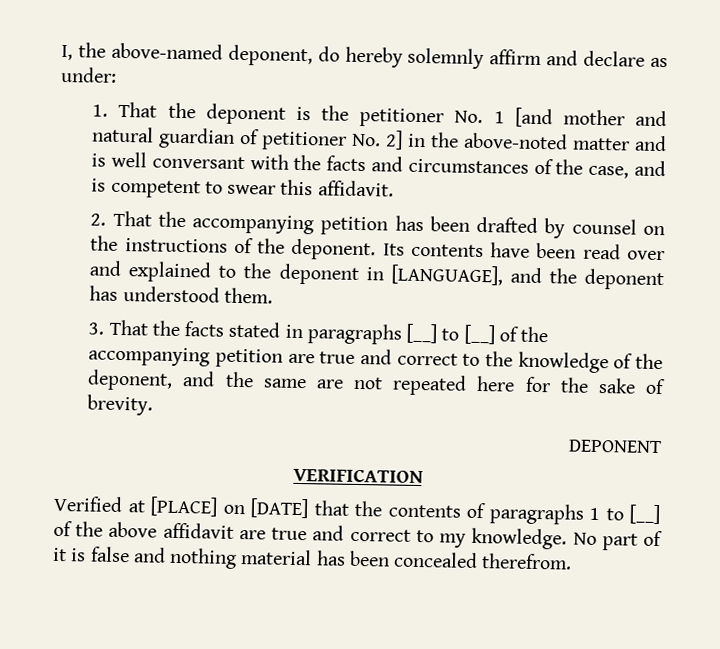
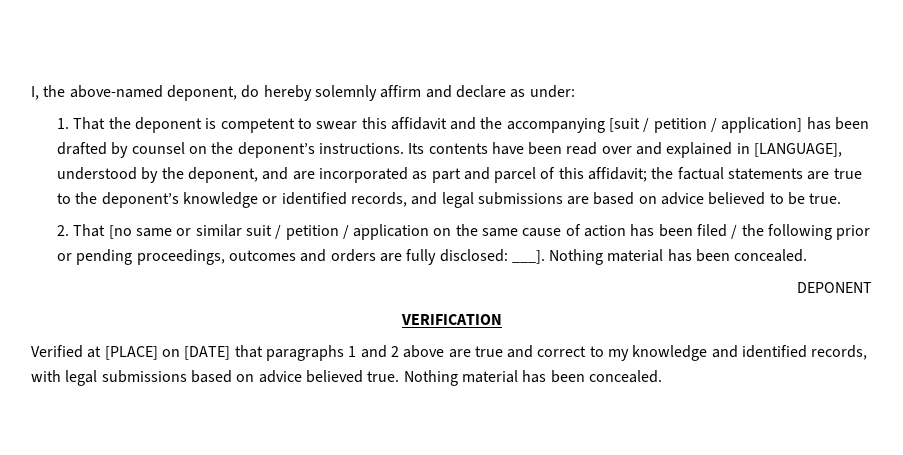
- 1. That the deponent is the petitioner No. 1 [and mother and natural guardian of petitioner No. 2] in the above-noted matter and is well conversant with the facts and circumstances of the case, and is competent to swear this affidavit.
- 2. That the accompanying petition has been drafted by counsel on the instructions of the deponent.
+ 1. That the deponent is competent to swear this affidavit and the accompanying [suit / petition / application] has been drafted by counsel on the deponent’s instructions.
- Its contents have been read over and explained to the deponent in [LANGUAGE], and the deponent has understood them.
- 3. That the facts stated in paragraphs [__] to [__] of the accompanying petition are true and correct to the knowledge of the deponent, and the same are not repeated here for the sake of brevity.
+ Its contents have been read over and explained in [LANGUAGE], understood by the deponent, and are incorporated as part and parcel of this affidavit; the factual statements are true to the deponent’s knowledge or identified records, and legal submissions are based on advice believed to be true.
+ 2. That [no same or similar suit / petition / application on the same cause of action has been filed / the following prior or pending proceedings, outcomes and orders are fully disclosed: ___]. Nothing material has been concealed.
- Verified at [PLACE] on [DATE] that the contents of paragraphs 1 to [__] of the above affidavit are true and correct to my knowledge. No part of it is false and nothing material has been concealed therefrom.
+ Verified at [PLACE] on [DATE] that paragraphs 1 and 2 above are true and correct to my knowledge and identified records, with legal submissions based on advice believed true. Nothing material has been concealed.

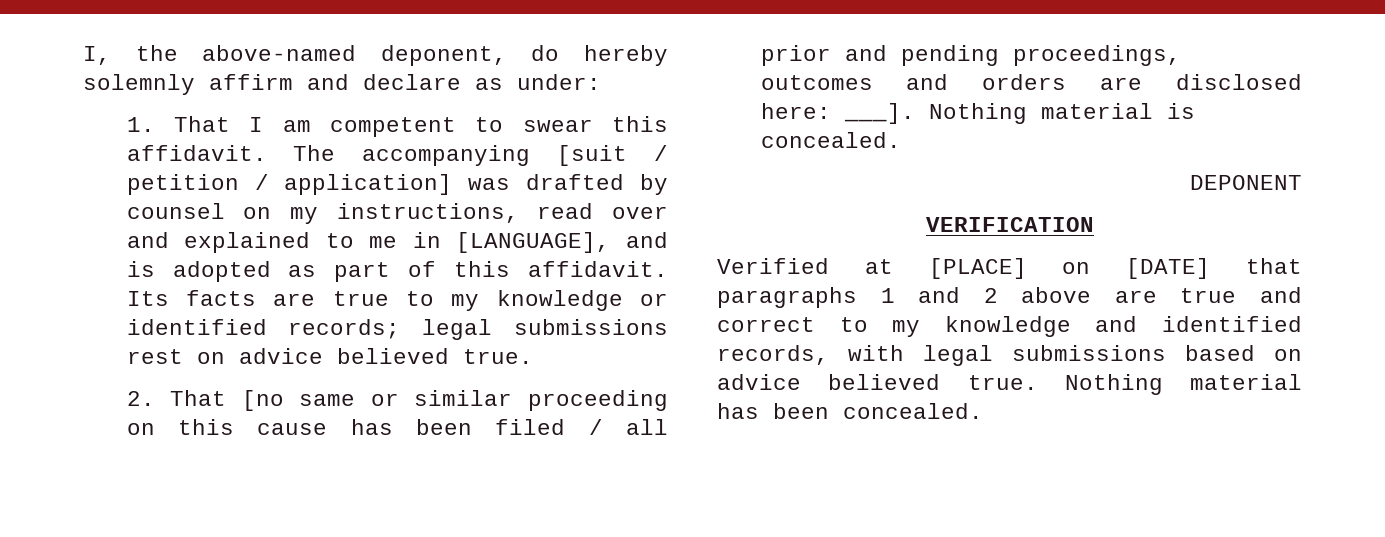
- 1. That the deponent is competent to swear this affidavit and the accompanying [suit / petition / application] has been drafted by counsel on the deponent’s instructions. Its contents have been read over and explained in [LANGUAGE], understood by the deponent, and are incorporated as part and parcel of this affidavit; the factual statements are true to the deponent’s knowledge or identified records, and legal submissions are based on advice believed to be true.
+ 1. That I am competent to swear this affidavit. The accompanying [suit / petition / application] was drafted by counsel on my instructions, read over and explained to me in [LANGUAGE], and is adopted as part of this affidavit. Its facts are true to my knowledge or identified records; legal submissions rest on advice believed true.
- 2. That [no same or similar suit / petition / application on the same cause of action has been filed / the following prior or pending proceedings, outcomes and orders are fully disclosed: ___]. Nothing material has been concealed.
+ 2. That [no same or similar proceeding on this cause has been filed / all prior and pending proceedings, outcomes and orders are disclosed here: ___]. Nothing material is concealed.

